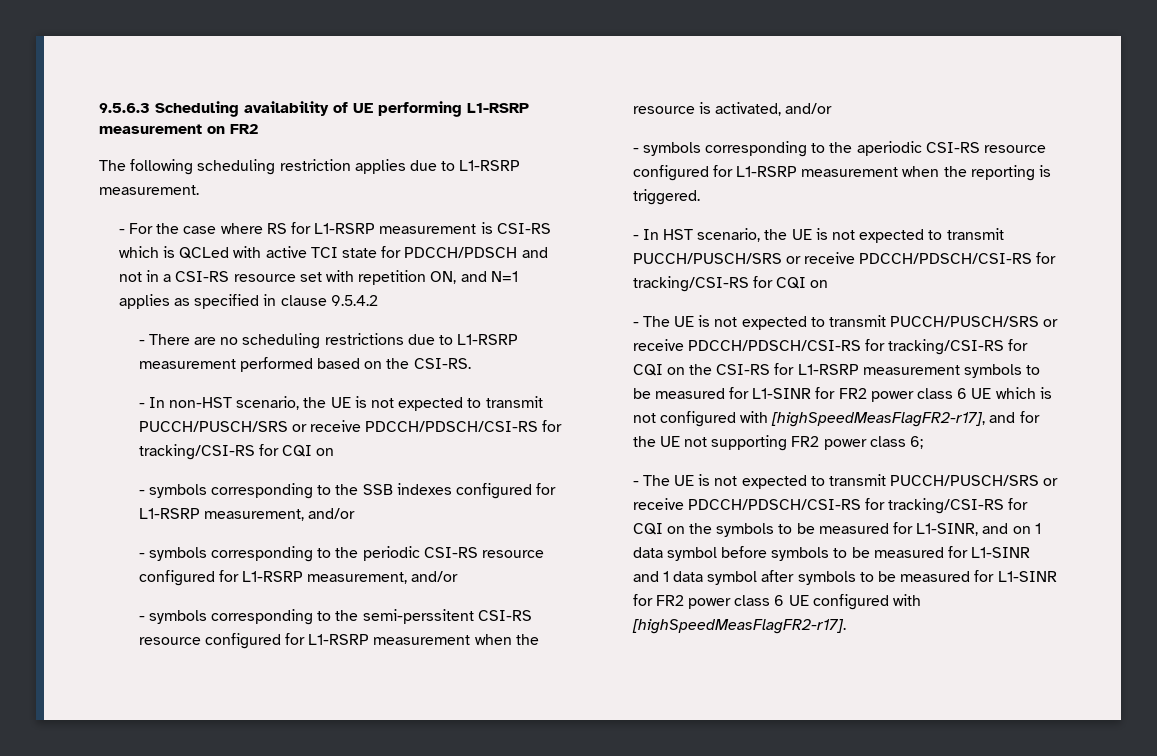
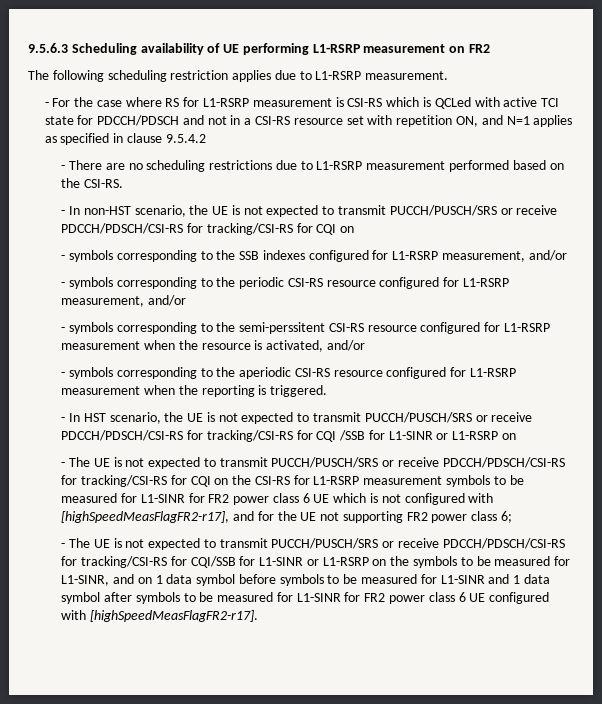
- - In HST scenario, the UE is not expected to transmit PUCCH/PUSCH/SRS or receive PDCCH/PDSCH/CSI-RS for tracking/CSI-RS for CQI on
+ - In HST scenario, the UE is not expected to transmit PUCCH/PUSCH/SRS or receive PDCCH/PDSCH/CSI-RS for tracking/CSI-RS for CQI /SSB for L1-SINR or L1-RSRP on
- - The UE is not expected to transmit PUCCH/PUSCH/SRS or receive PDCCH/PDSCH/CSI-RS for tracking/CSI-RS for CQI on the symbols to be measured for L1-SINR, and on 1 data symbol before symbols to be measured for L1-SINR and 1 data symbol after symbols to be measured for L1-SINR for FR2 power class 6 UE configured with [highSpeedMeasFlagFR2-r17].
+ - The UE is not expected to transmit PUCCH/PUSCH/SRS or receive PDCCH/PDSCH/CSI-RS for tracking/CSI-RS for CQI/SSB for L1-SINR or L1-RSRP on the symbols to be measured for L1-SINR, and on 1 data symbol before symbols to be measured for L1-SINR and 1 data symbol after symbols to be measured for L1-SINR for FR2 power class 6 UE configured with [highSpeedMeasFlagFR2-r17].

